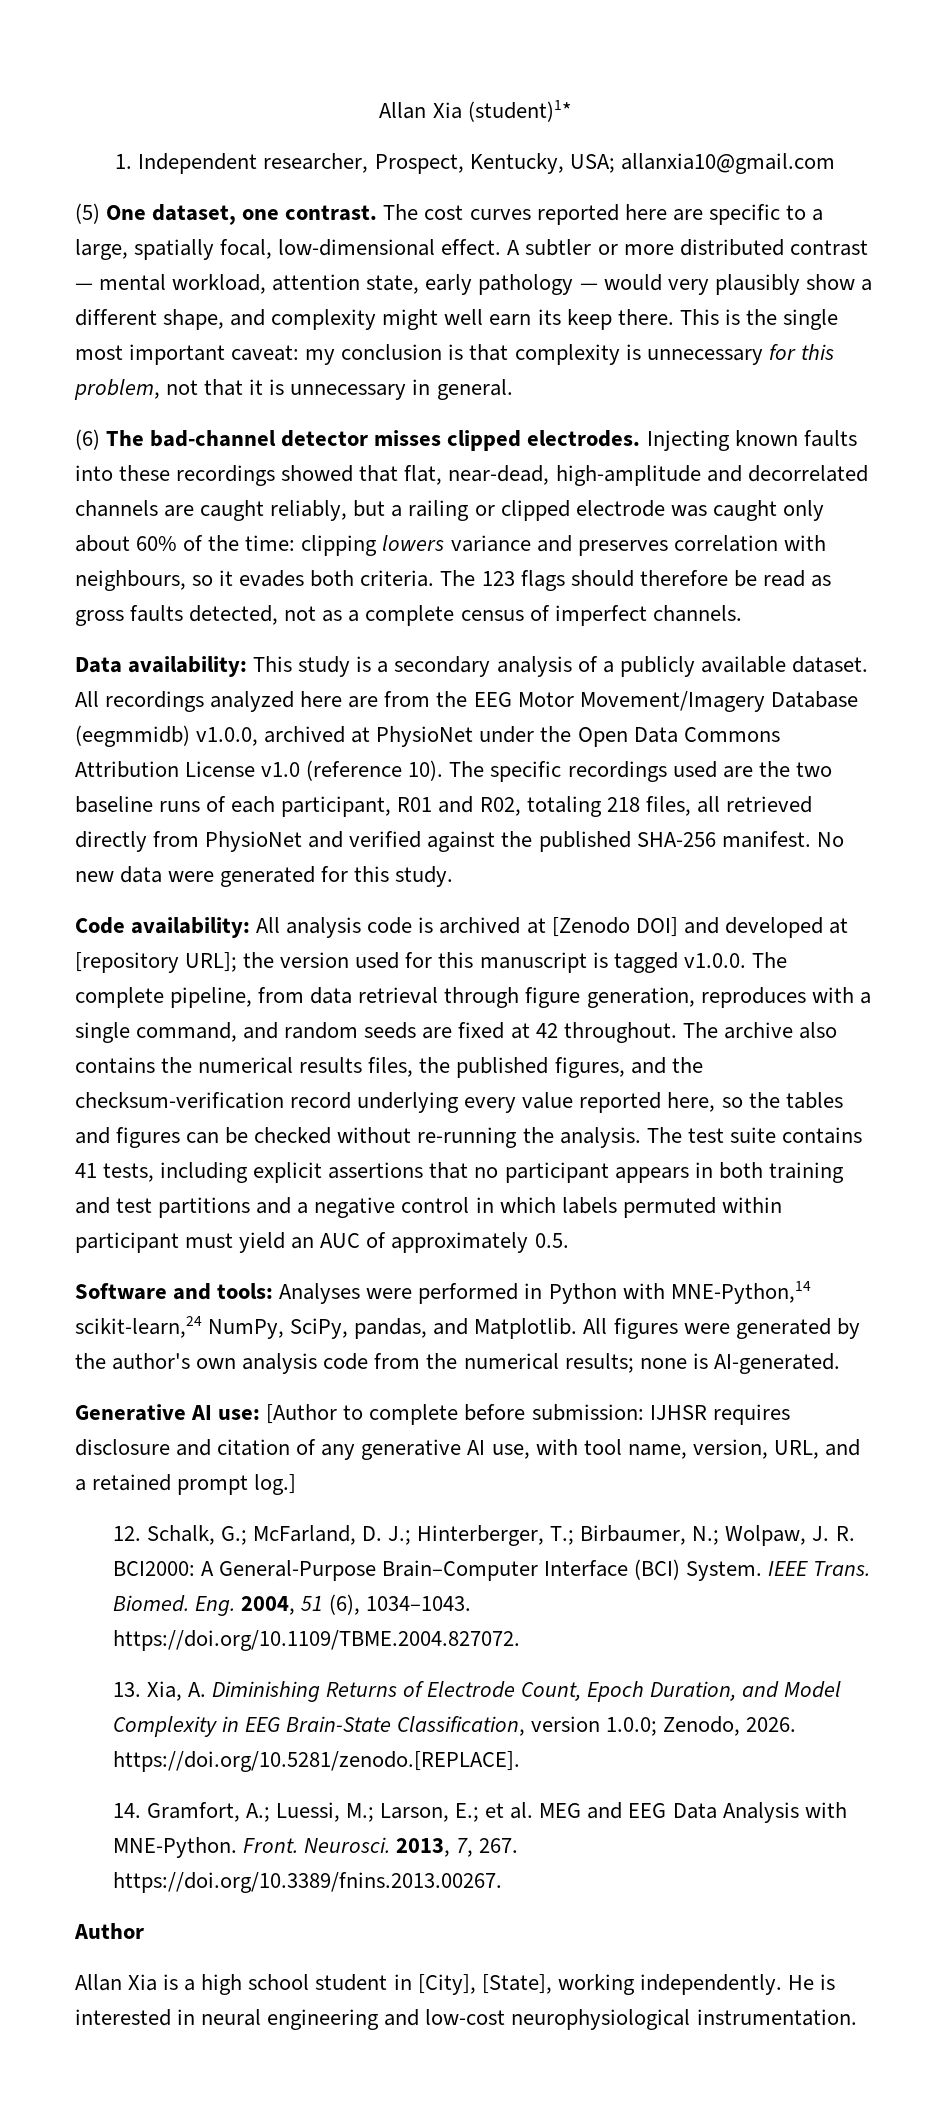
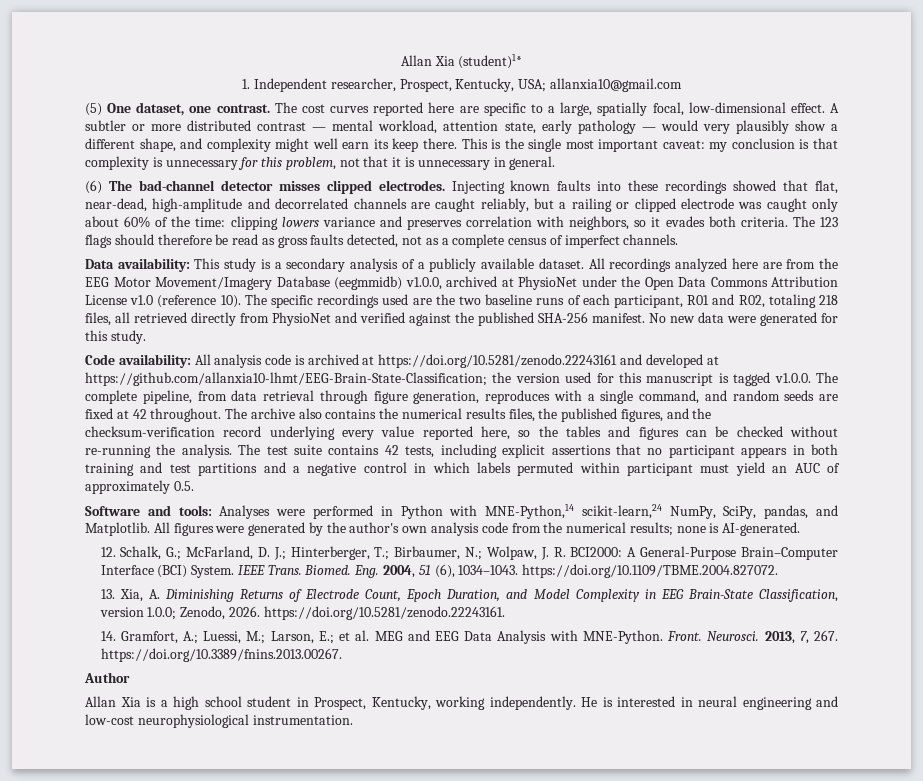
- Injecting known faults into these recordings showed that flat, near-dead, high-amplitude and decorrelated channels are caught reliably, but a railing or clipped electrode was caught only about 60% of the time: clipping lowers variance and preserves correlation with neighbours, so it evades both criteria.
+ Injecting known faults into these recordings showed that flat, near-dead, high-amplitude and decorrelated channels are caught reliably, but a railing or clipped electrode was caught only about 60% of the time: clipping lowers variance and preserves correlation with neighbors, so it evades both criteria.
- Code availability: All analysis code is archived at [Zenodo DOI] and developed at [repository URL]; the version used for this manuscript is tagged v1.0.0. The complete pipeline, from data retrieval through figure generation, reproduces with a single command, and random seeds are fixed at 42 throughout.
+ Code availability: All analysis code is archived at https://doi.org/10.5281/zenodo.22243161 and developed at https://github.com/allanxia10-lhmt/EEG-Brain-State-Classification; the version used for this manuscript is tagged v1.0.0. The complete pipeline, from data retrieval through figure generation, reproduces with a single command, and random seeds are fixed at 42 throughout.
- The test suite contains 41 tests, including explicit assertions that no participant appears in both training and test partitions and a negative control in which labels permuted within participant must yield an AUC of approximately 0.5.
+ The test suite contains 42 tests, including explicit assertions that no participant appears in both training and test partitions and a negative control in which labels permuted within participant must yield an AUC of approximately 0.5.
- Generative AI use: [Author to complete before submission: IJHSR requires disclosure and citation of any generative AI use, with tool name, version, URL, and a retained prompt log.]
- 13. Xia, A. Diminishing Returns of Electrode Count, Epoch Duration, and Model Complexity in EEG Brain-State Classification, version 1.0.0; Zenodo, 2026. https://doi.org/10.5281/zenodo.[REPLACE].
+ 13. Xia, A. Diminishing Returns of Electrode Count, Epoch Duration, and Model Complexity in EEG Brain-State Classification, version 1.0.0; Zenodo, 2026. https://doi.org/10.5281/zenodo.22243161.
- Allan Xia is a high school student in [City], [State], working independently.
+ Allan Xia is a high school student in Prospect, Kentucky, working independently.

